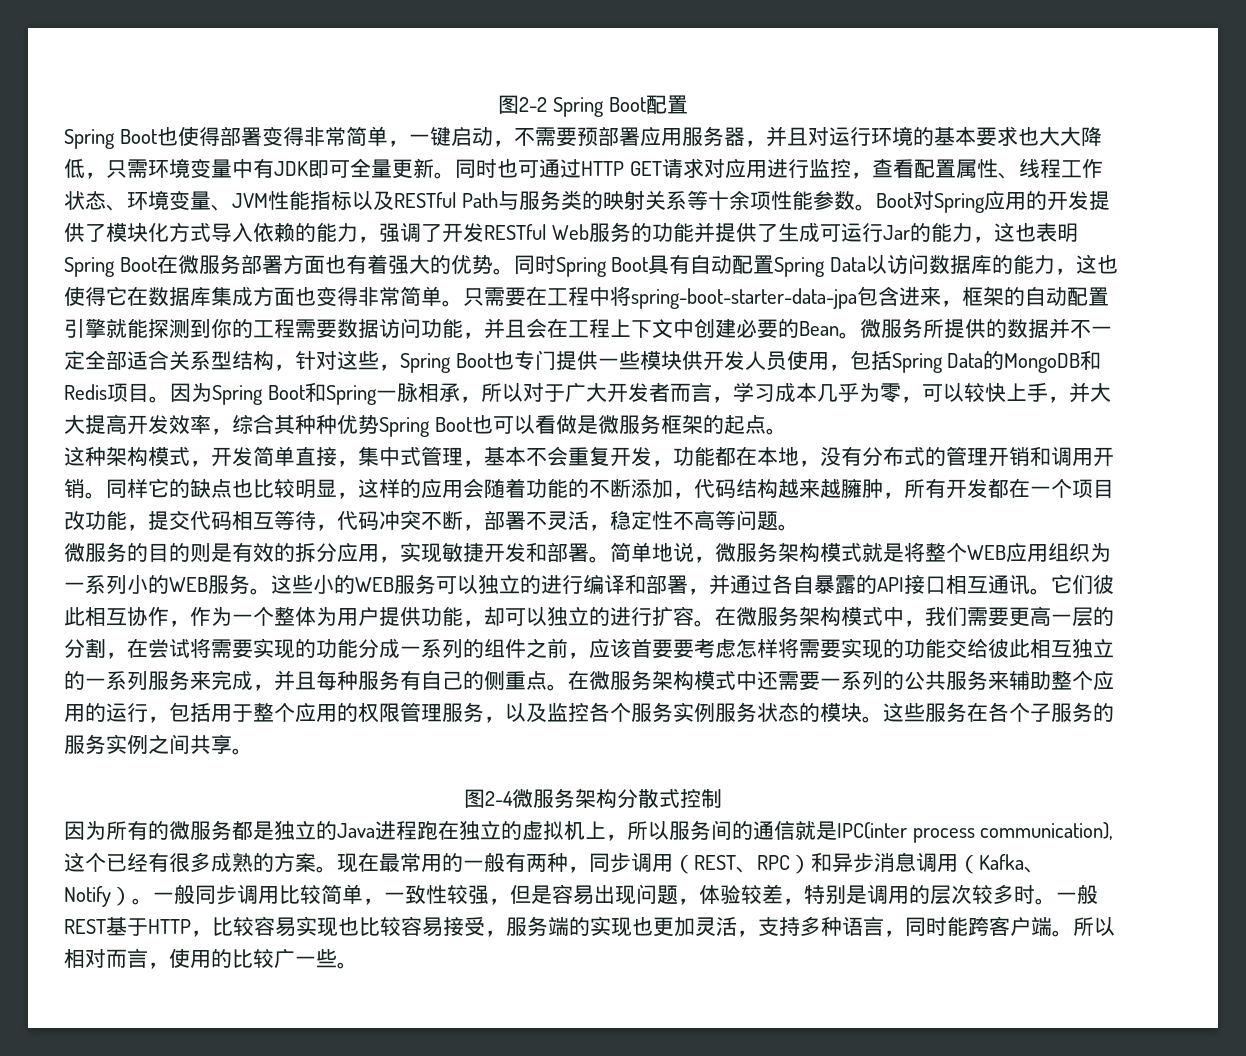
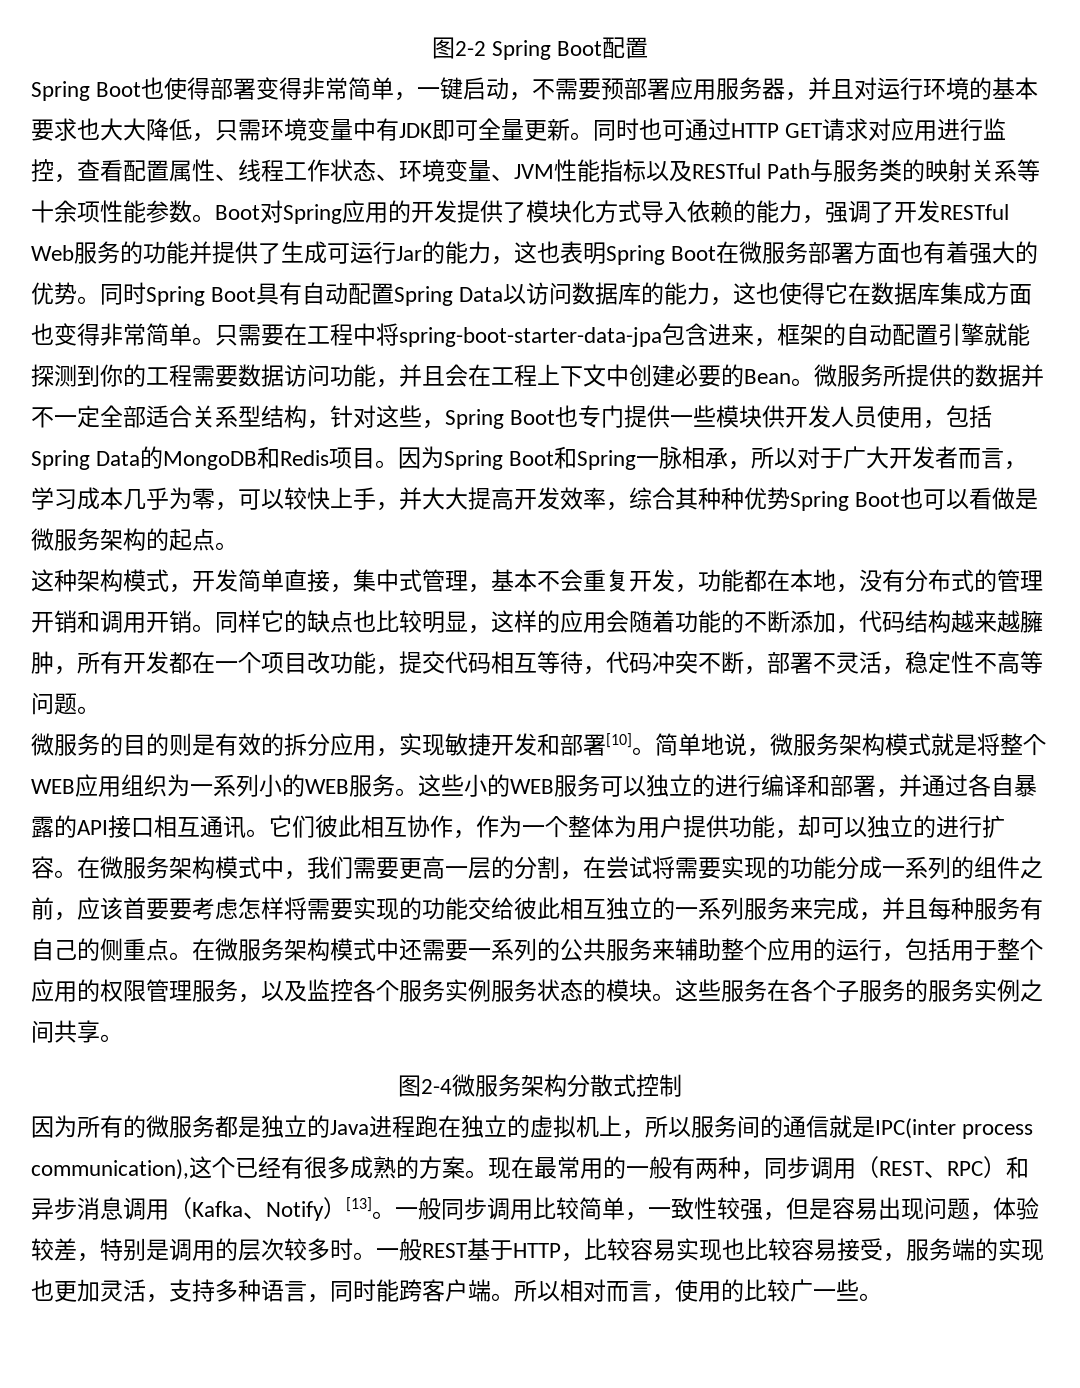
- 因为Spring Boot和Spring一脉相承，所以对于广大开发者而言，学习成本几乎为零，可以较快上手，并大大提高开发效率，综合其种种优势Spring Boot也可以看做是微服务框架的起点。
+ 因为Spring Boot和Spring一脉相承，所以对于广大开发者而言，学习成本几乎为零，可以较快上手，并大大提高开发效率，综合其种种优势Spring Boot也可以看做是微服务架构的起点。
- 微服务的目的则是有效的拆分应用，实现敏捷开发和部署。
+ 微服务的目的则是有效的拆分应用，实现敏捷开发和部署[10]。
- 现在最常用的一般有两种，同步调用（REST、RPC）和异步消息调用（Kafka、Notify）。
+ 现在最常用的一般有两种，同步调用（REST、RPC）和异步消息调用（Kafka、Notify）[13]。

